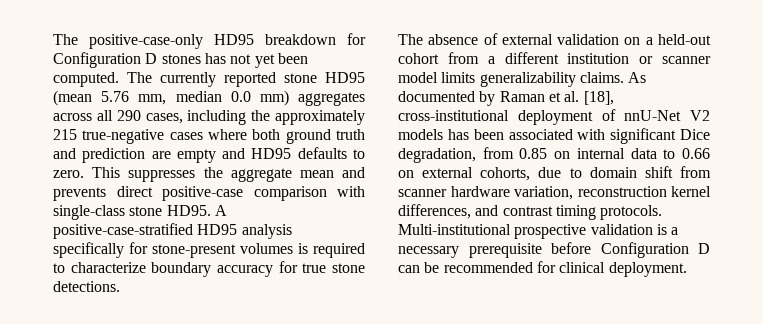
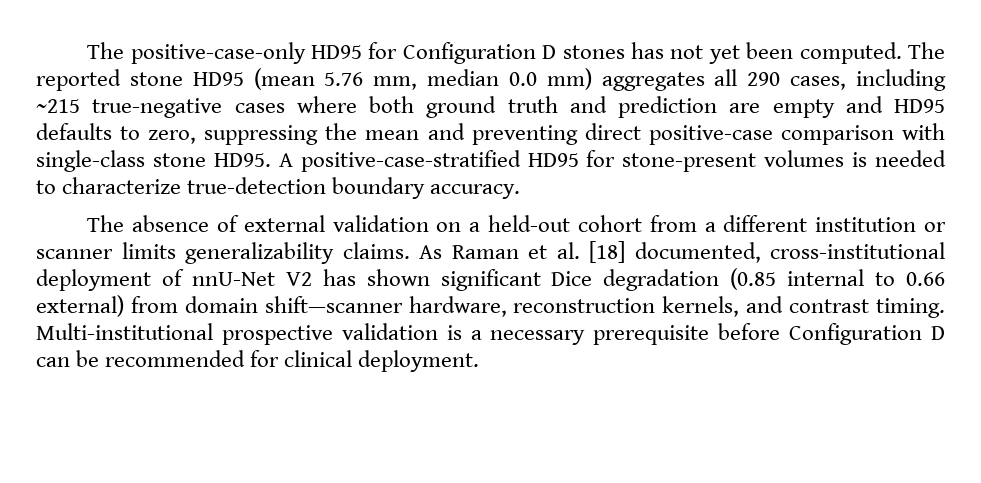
- The positive-case-only HD95 breakdown for Configuration D stones has not yet been computed.
+ The positive-case-only HD95 for Configuration D stones has not yet been computed.
- The currently reported stone HD95 (mean 5.76 mm, median 0.0 mm) aggregates across all 290 cases, including the approximately 215 true-negative cases where both ground truth and prediction are empty and HD95 defaults to zero. This suppresses the aggregate mean and prevents direct positive-case comparison with single-class stone HD95.
+ The reported stone HD95 (mean 5.76 mm, median 0.0 mm) aggregates all 290 cases, including ~215 true-negative cases where both ground truth and prediction are empty and HD95 defaults to zero, suppressing the mean and preventing direct positive-case comparison with single-class stone HD95.
- A positive-case-stratified HD95 analysis specifically for stone-present volumes is required to characterize boundary accuracy for true stone detections.
+ A positive-case-stratified HD95 for stone-present volumes is needed to characterize true-detection boundary accuracy.
- The absence of external validation on a held-out cohort from a different institution or scanner model limits generalizability claims.
+ The absence of external validation on a held-out cohort from a different institution or scanner limits generalizability claims.
- As documented by Raman et al. [18], cross-institutional deployment of nnU-Net V2 models has been associated with significant Dice degradation, from 0.85 on internal data to 0.66 on external cohorts, due to domain shift from scanner hardware variation, reconstruction kernel differences, and contrast timing protocols.
+ As Raman et al. [18] documented, cross-institutional deployment of nnU-Net V2 has shown significant Dice degradation (0.85 internal to 0.66 external) from domain shift—scanner hardware, reconstruction kernels, and contrast timing.

